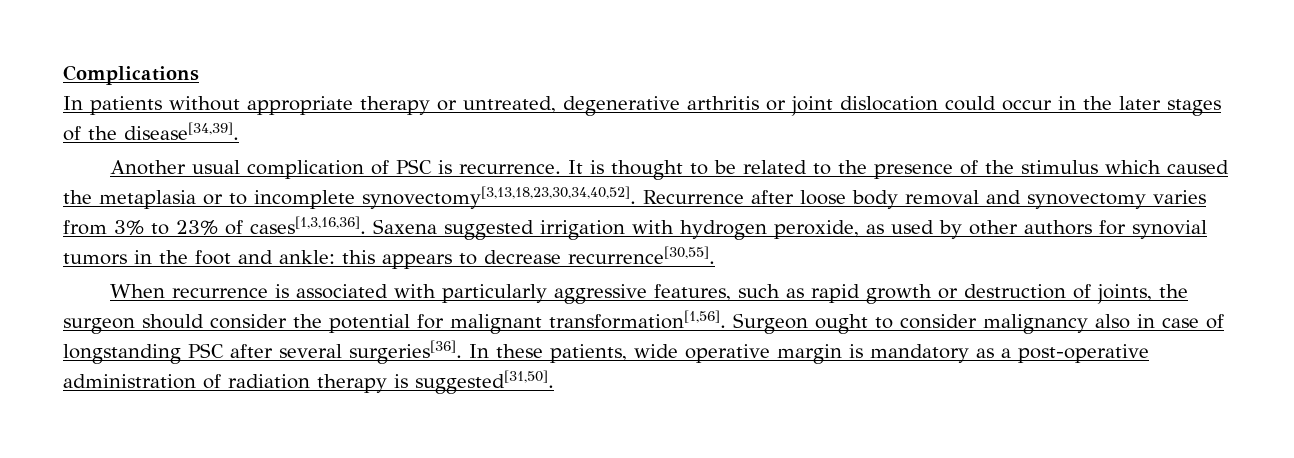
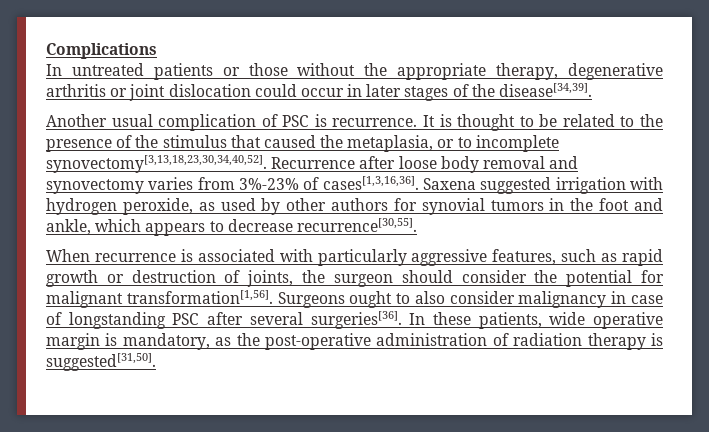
- In patients without appropriate therapy or untreated, degenerative arthritis or joint dislocation could occur in the later stages of the disease[34,39].
+ In untreated patients or those without the appropriate therapy, degenerative arthritis or joint dislocation could occur in later stages of the disease[34,39].
- It is thought to be related to the presence of the stimulus which caused the metaplasia or to incomplete synovectomy[3,13,18,23,30,34,40,52].
+ It is thought to be related to the presence of the stimulus that caused the metaplasia, or to incomplete synovectomy[3,13,18,23,30,34,40,52].
- Recurrence after loose body removal and synovectomy varies from 3% to 23% of cases[1,3,16,36].
+ Recurrence after loose body removal and synovectomy varies from 3%-23% of cases[1,3,16,36].
- Saxena suggested irrigation with hydrogen peroxide, as used by other authors for synovial tumors in the foot and ankle: this appears to decrease recurrence[30,55].
+ Saxena suggested irrigation with hydrogen peroxide, as used by other authors for synovial tumors in the foot and ankle, which appears to decrease recurrence[30,55].
- Surgeon ought to consider malignancy also in case of longstanding PSC after several surgeries[36].
+ Surgeons ought to also consider malignancy in case of longstanding PSC after several surgeries[36].
- In these patients, wide operative margin is mandatory as a post-operative administration of radiation therapy is suggested[31,50].
+ In these patients, wide operative margin is mandatory, as the post-operative administration of radiation therapy is suggested[31,50].

